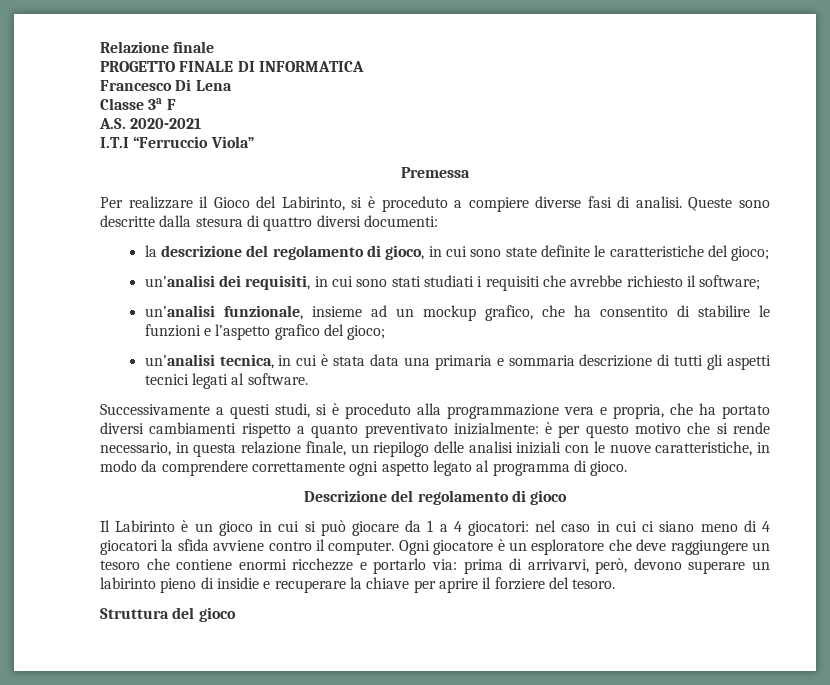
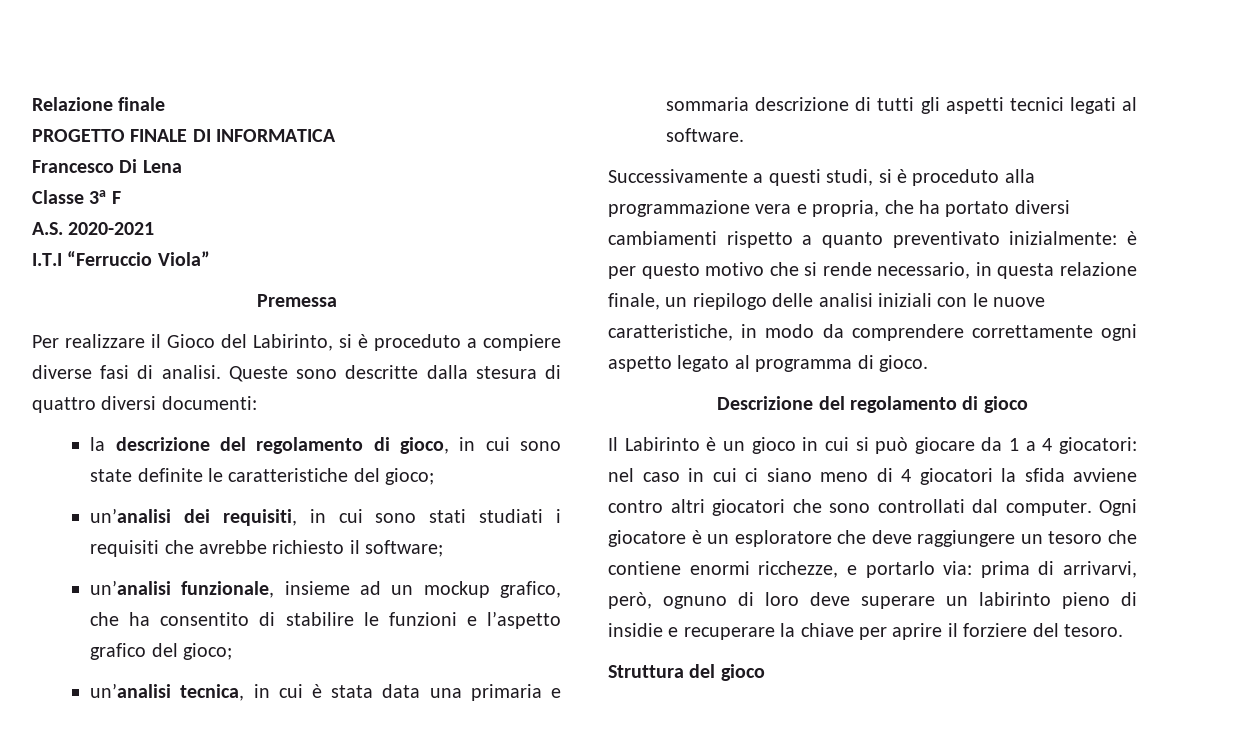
- Il Labirinto è un gioco in cui si può giocare da 1 a 4 giocatori: nel caso in cui ci siano meno di 4 giocatori la sfida avviene contro il computer.
+ Il Labirinto è un gioco in cui si può giocare da 1 a 4 giocatori: nel caso in cui ci siano meno di 4 giocatori la sfida avviene contro altri giocatori che sono controllati dal computer.
- Ogni giocatore è un esploratore che deve raggiungere un tesoro che contiene enormi ricchezze e portarlo via: prima di arrivarvi, però, devono superare un labirinto pieno di insidie e recuperare la chiave per aprire il forziere del tesoro.
+ Ogni giocatore è un esploratore che deve raggiungere un tesoro che contiene enormi ricchezze, e portarlo via: prima di arrivarvi, però, ognuno di loro deve superare un labirinto pieno di insidie e recuperare la chiave per aprire il forziere del tesoro.

